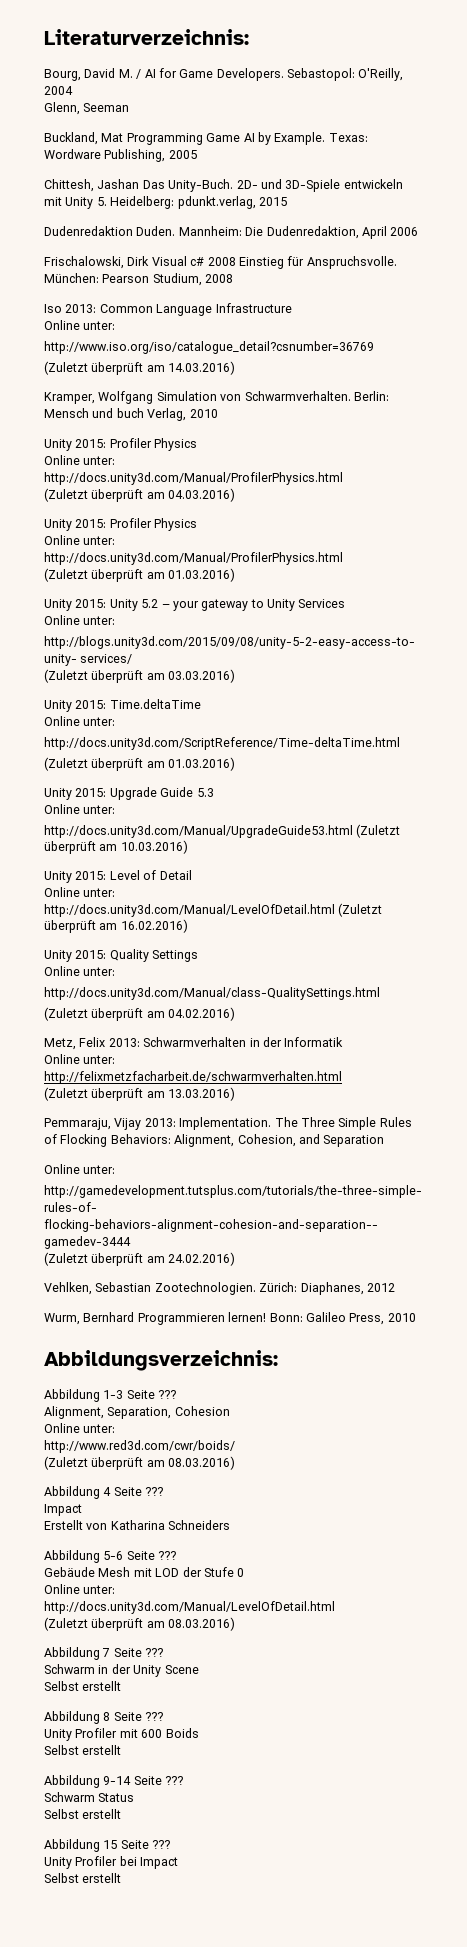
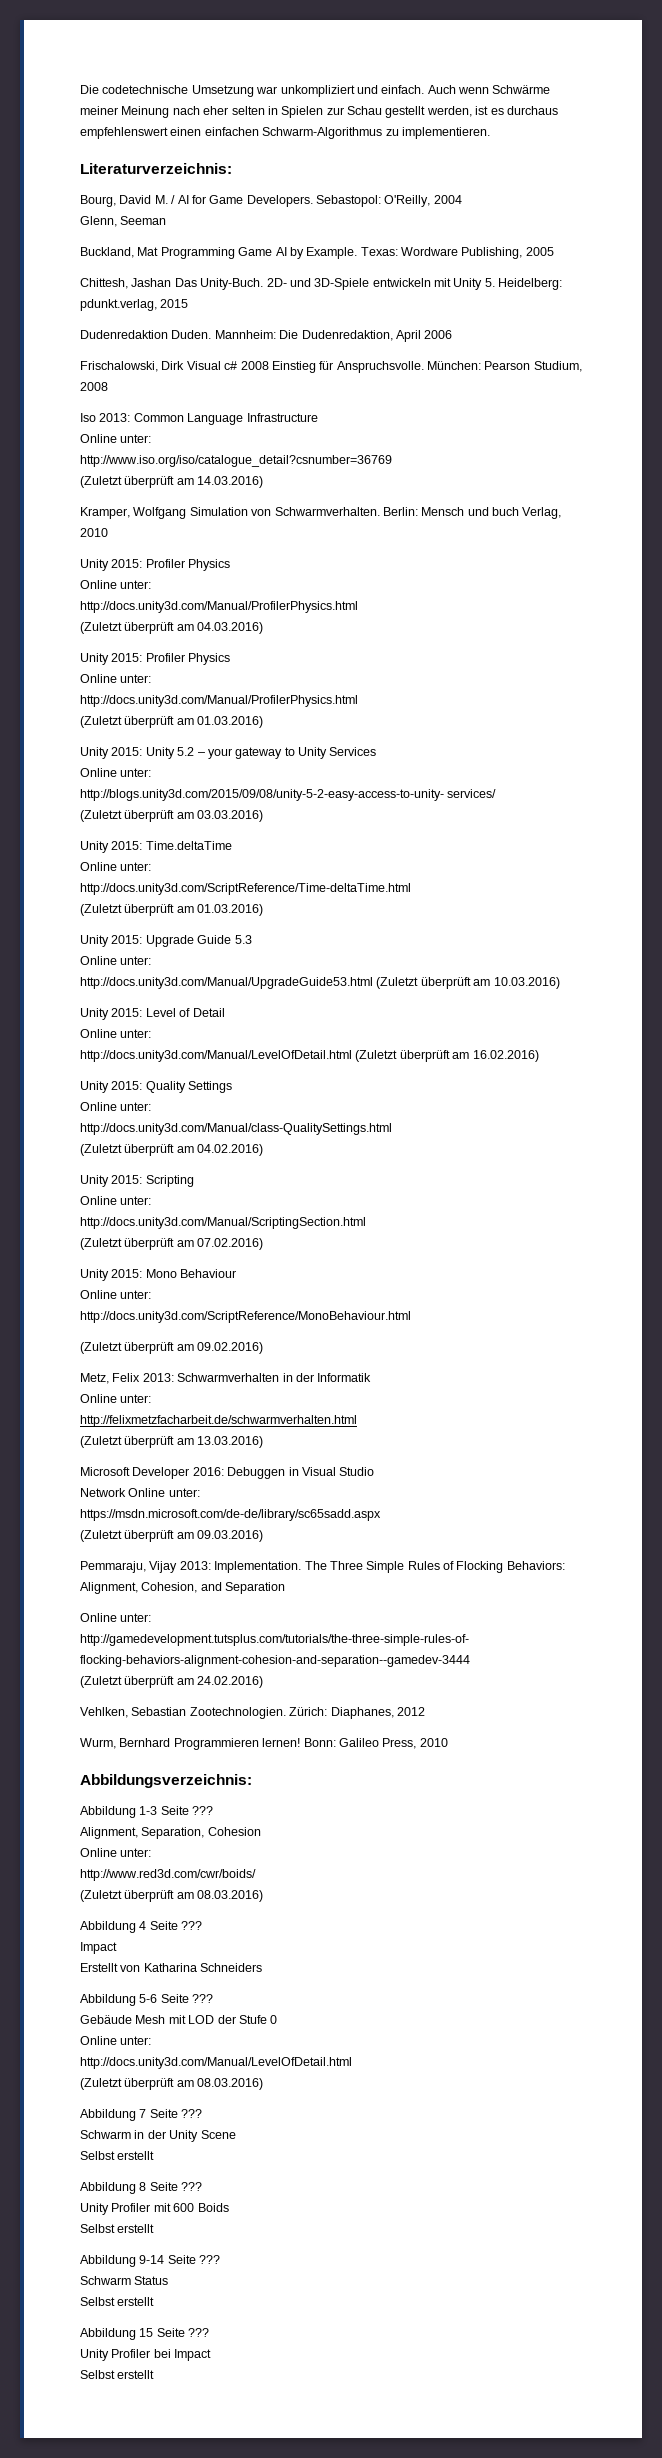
+ Die codetechnische Umsetzung war unkompliziert und einfach. Auch wenn Schwärme meiner Meinung nach eher selten in Spielen zur Schau gestellt werden, ist es durchaus empfehlenswert einen einfachen Schwarm-Algorithmus zu implementieren.
+ Unity 2015: Scripting
+ Online unter:
+ http://docs.unity3d.com/Manual/ScriptingSection.html
+ (Zuletzt überprüft am 07.02.2016)
+ Unity 2015: Mono Behaviour
+ Online unter:
+ http://docs.unity3d.com/ScriptReference/MonoBehaviour.html
+ (Zuletzt überprüft am 09.02.2016)
+ Microsoft Developer 2016: Debuggen in Visual Studio
+ Network Online unter:
+ https://msdn.microsoft.com/de-de/library/sc65sadd.aspx
+ (Zuletzt überprüft am 09.03.2016)

